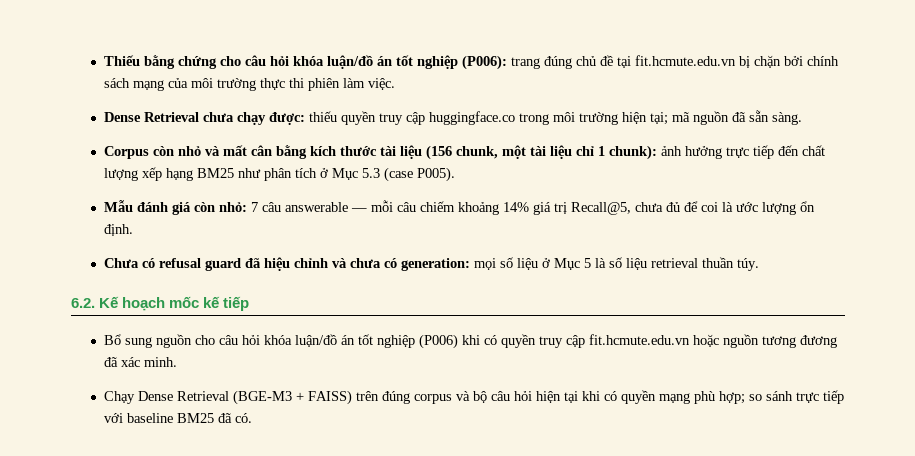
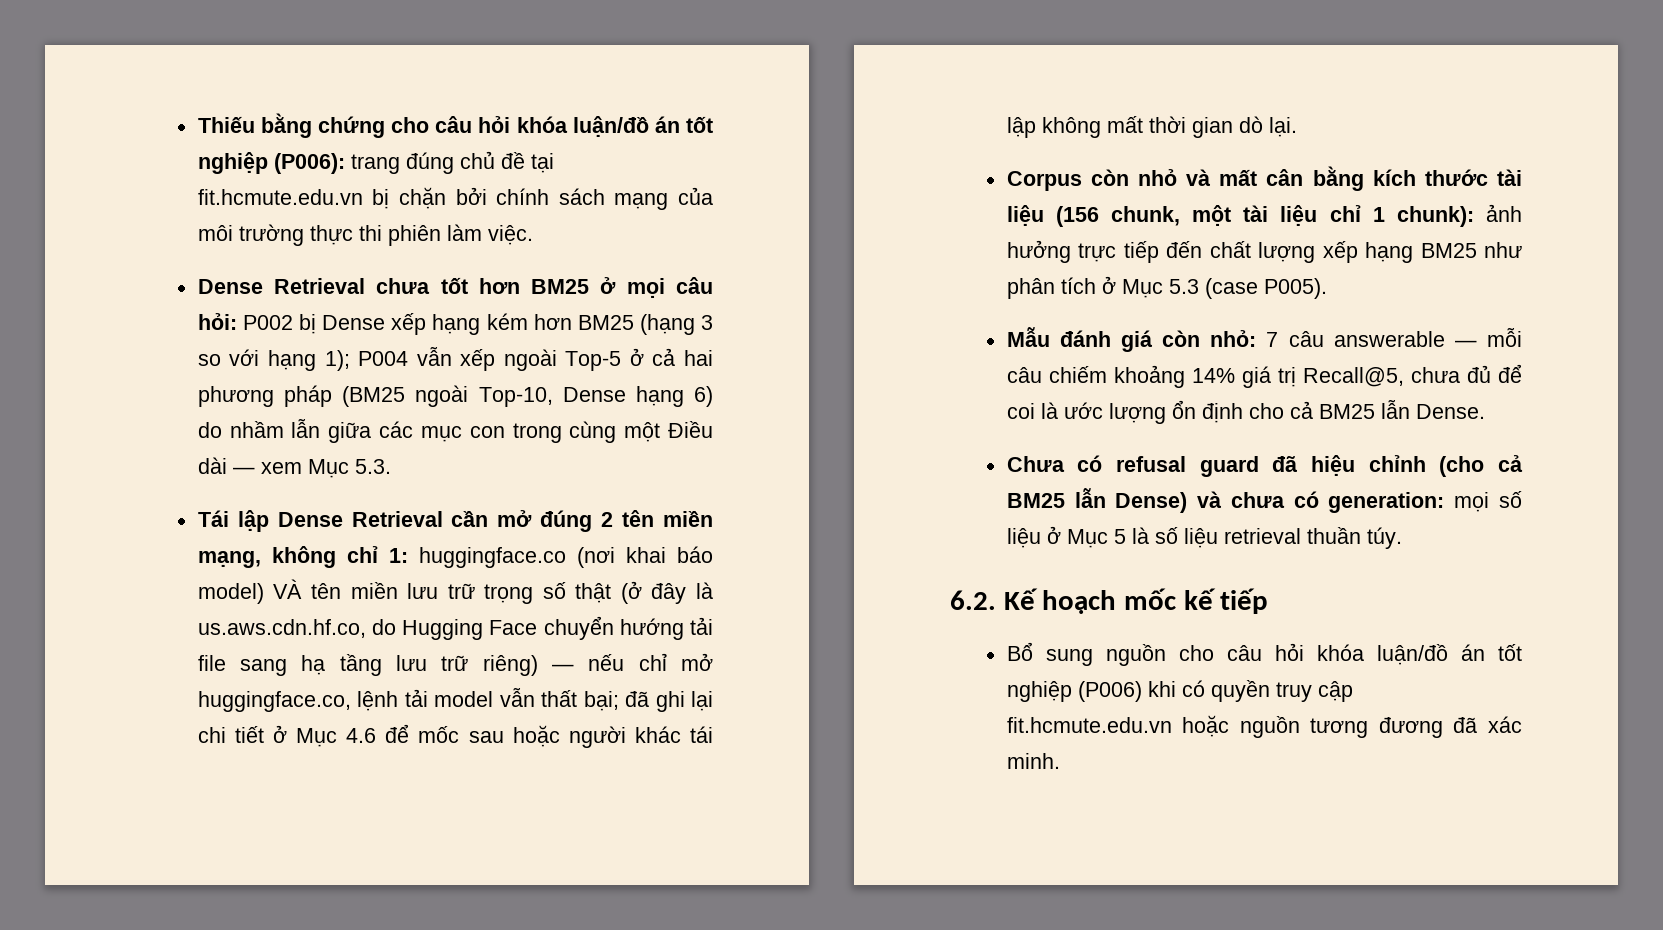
- Dense Retrieval chưa chạy được: thiếu quyền truy cập huggingface.co trong môi trường hiện tại; mã nguồn đã sẵn sàng.
+ Dense Retrieval chưa tốt hơn BM25 ở mọi câu hỏi: P002 bị Dense xếp hạng kém hơn BM25 (hạng 3 so với hạng 1); P004 vẫn xếp ngoài Top-5 ở cả hai phương pháp (BM25 ngoài Top-10, Dense hạng 6) do nhầm lẫn giữa các mục con trong cùng một Điều dài — xem Mục 5.3.
+ Tái lập Dense Retrieval cần mở đúng 2 tên miền mạng, không chỉ 1: huggingface.co (nơi khai báo model) VÀ tên miền lưu trữ trọng số thật (ở đây là us.aws.cdn.hf.co, do Hugging Face chuyển hướng tải file sang hạ tầng lưu trữ riêng) — nếu chỉ mở huggingface.co, lệnh tải model vẫn thất bại; đã ghi lại chi tiết ở Mục 4.6 để mốc sau hoặc người khác tái lập không mất thời gian dò lại.
- Mẫu đánh giá còn nhỏ: 7 câu answerable — mỗi câu chiếm khoảng 14% giá trị Recall@5, chưa đủ để coi là ước lượng ổn định.
+ Mẫu đánh giá còn nhỏ: 7 câu answerable — mỗi câu chiếm khoảng 14% giá trị Recall@5, chưa đủ để coi là ước lượng ổn định cho cả BM25 lẫn Dense.
- Chưa có refusal guard đã hiệu chỉnh và chưa có generation: mọi số liệu ở Mục 5 là số liệu retrieval thuần túy.
+ Chưa có refusal guard đã hiệu chỉnh (cho cả BM25 lẫn Dense) và chưa có generation: mọi số liệu ở Mục 5 là số liệu retrieval thuần túy.
- Chạy Dense Retrieval (BGE-M3 + FAISS) trên đúng corpus và bộ câu hỏi hiện tại khi có quyền mạng phù hợp; so sánh trực tiếp với baseline BM25 đã có.

